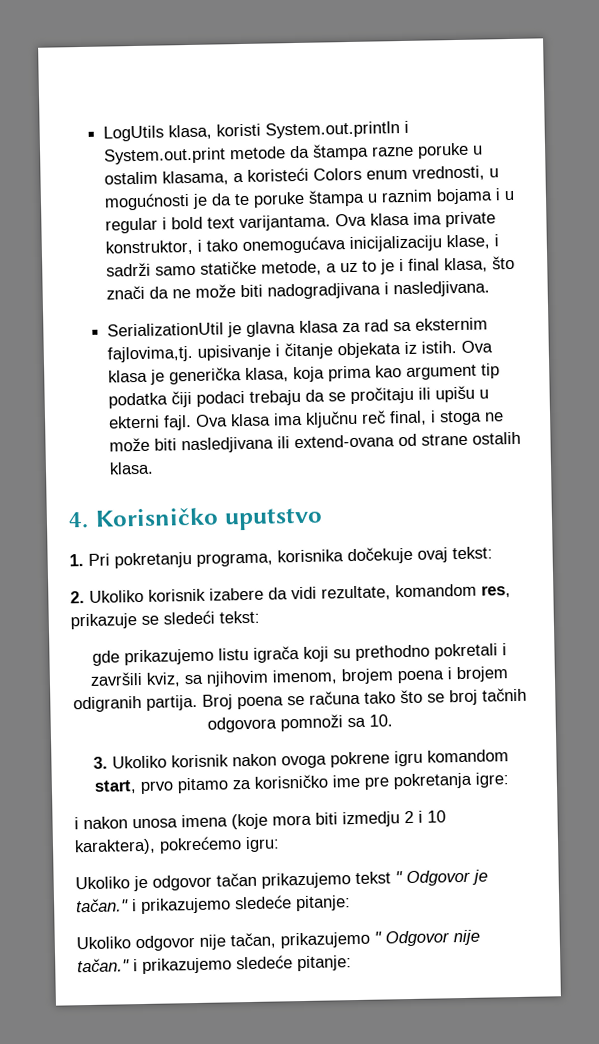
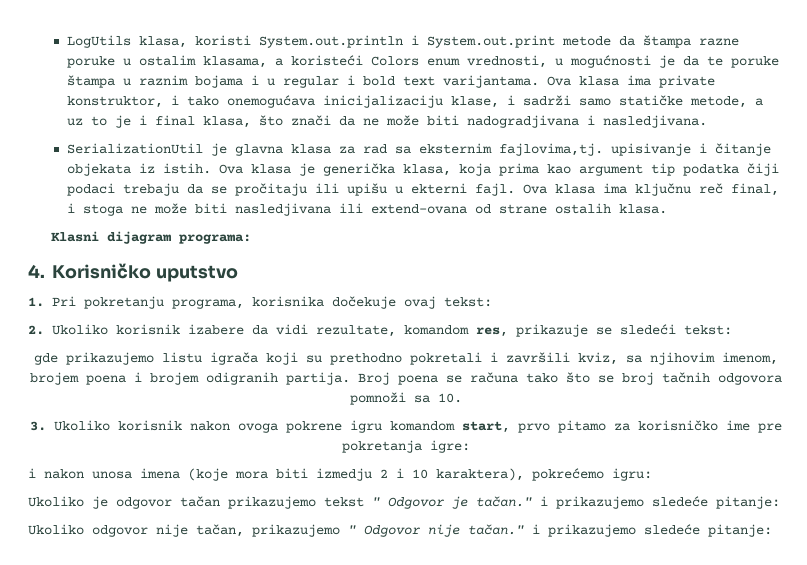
+ Klasni dijagram programa:

